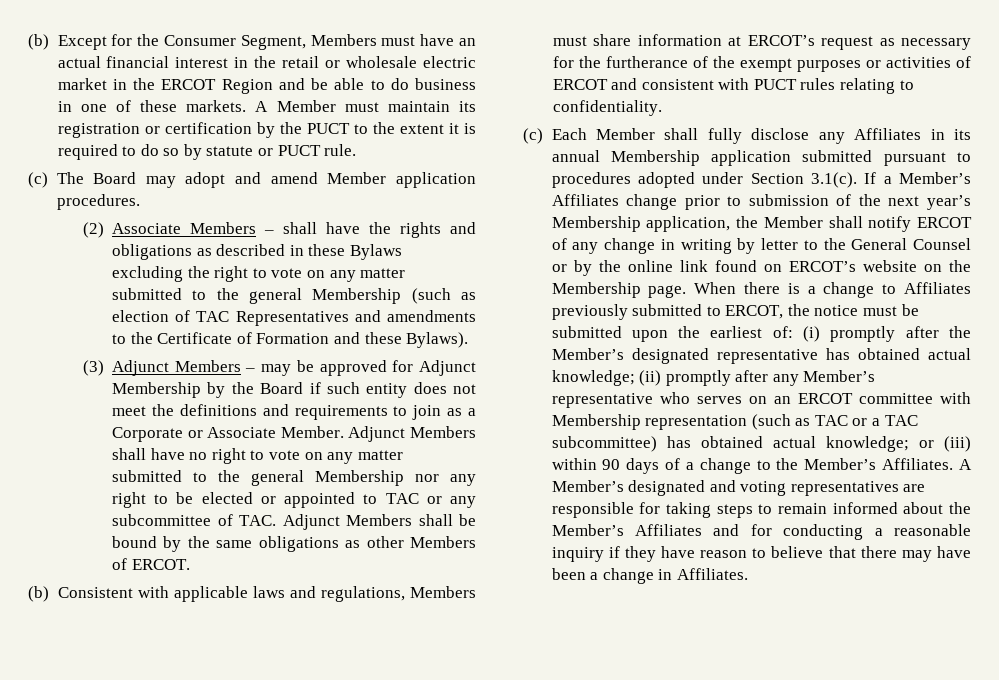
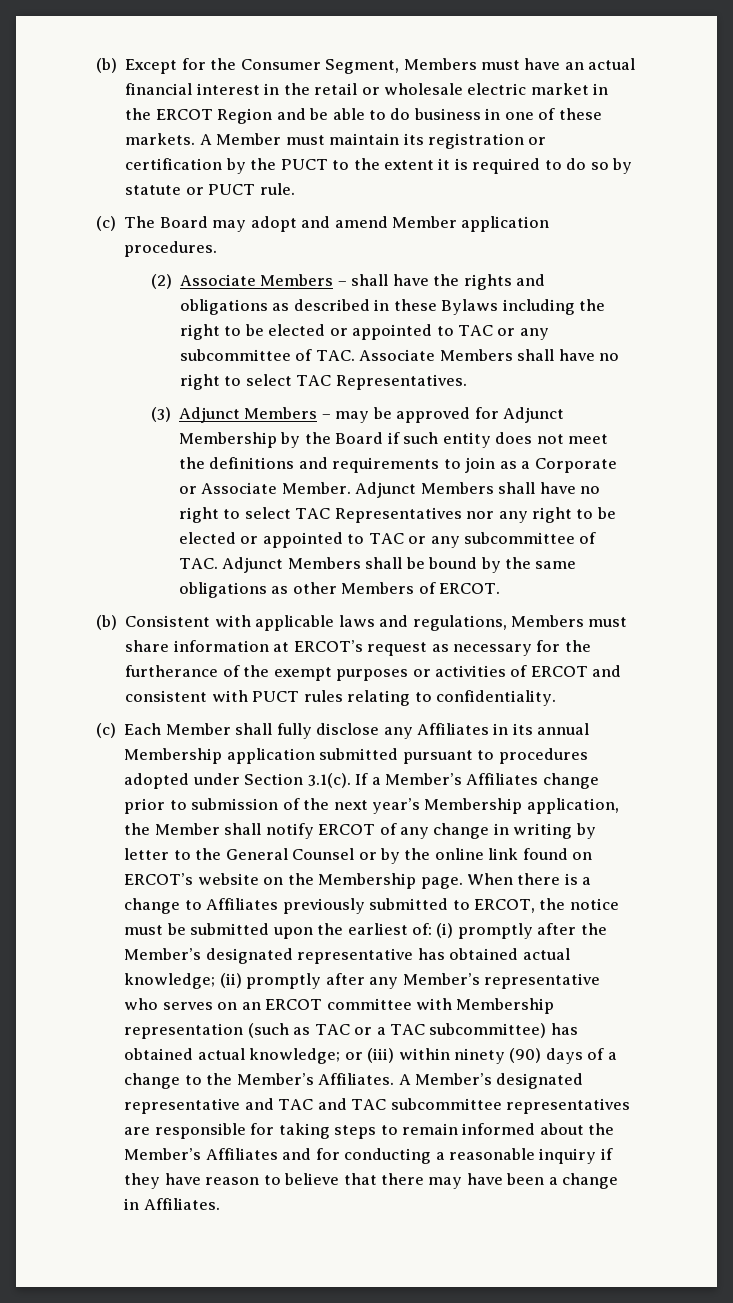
- (2) Associate Members – shall have the rights and obligations as described in these Bylaws excluding the right to vote on any matter submitted to the general Membership (such as election of TAC Representatives and amendments to the Certificate of Formation and these Bylaws).
+ (2) Associate Members – shall have the rights and obligations as described in these Bylaws including the right to be elected or appointed to TAC or any subcommittee of TAC. Associate Members shall have no right to select TAC Representatives.
- Adjunct Members shall have no right to vote on any matter submitted to the general Membership nor any right to be elected or appointed to TAC or any subcommittee of TAC. Adjunct Members shall be bound by the same obligations as other Members of ERCOT.
+ Adjunct Members shall have no right to select TAC Representatives nor any right to be elected or appointed to TAC or any subcommittee of TAC. Adjunct Members shall be bound by the same obligations as other Members of ERCOT.
- or (iii) within 90 days of a change to the Member’s Affiliates.
+ or (iii) within ninety (90) days of a change to the Member’s Affiliates.
- A Member’s designated and voting representatives are responsible for taking steps to remain informed about the Member’s Affiliates and for conducting a reasonable inquiry if they have reason to believe that there may have been a change in Affiliates.
+ A Member’s designated representative and TAC and TAC subcommittee representatives are responsible for taking steps to remain informed about the Member’s Affiliates and for conducting a reasonable inquiry if they have reason to believe that there may have been a change in Affiliates.

